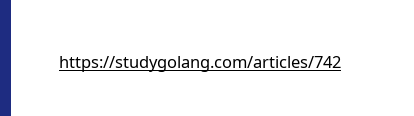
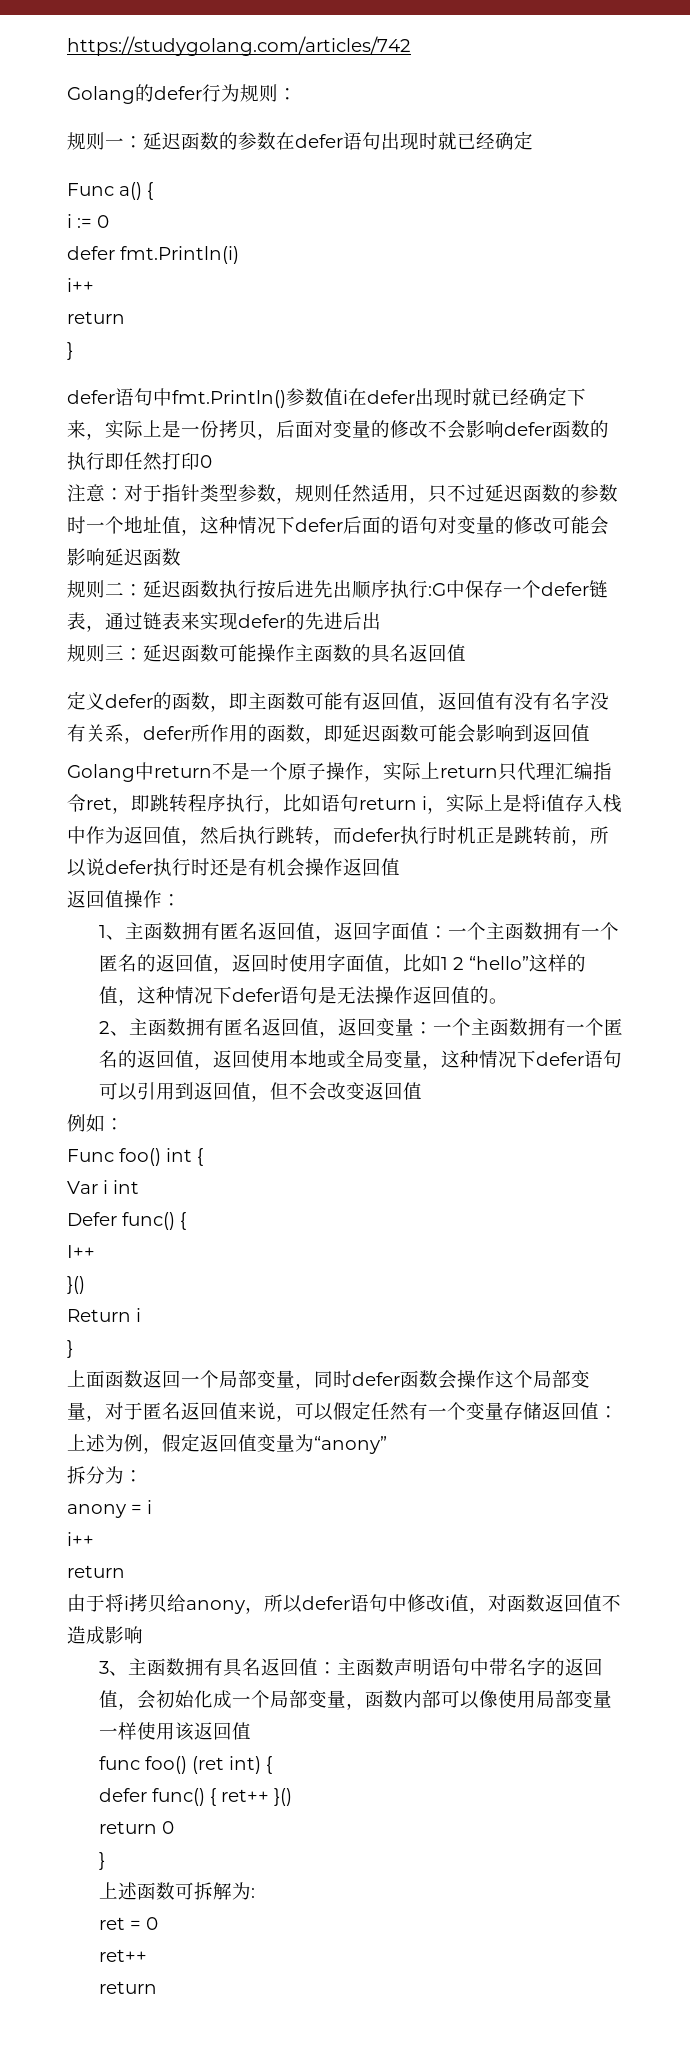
+ Golang的defer行为规则：
+ 规则一：延迟函数的参数在defer语句出现时就已经确定
+ Func a() {
+ i := 0
+ defer fmt.Println(i)
+ i++
+ return
+ }
+ defer语句中fmt.Println()参数值i在defer出现时就已经确定下来，实际上是一份拷贝，后面对变量的修改不会影响defer函数的执行即任然打印0
+ 注意：对于指针类型参数，规则任然适用，只不过延迟函数的参数时一个地址值，这种情况下defer后面的语句对变量的修改可能会影响延迟函数
+ 规则二：延迟函数执行按后进先出顺序执行:G中保存一个defer链表，通过链表来实现defer的先进后出
+ 规则三：延迟函数可能操作主函数的具名返回值
+ 定义defer的函数，即主函数可能有返回值，返回值有没有名字没有关系，defer所作用的函数，即延迟函数可能会影响到返回值
+ Golang中return不是一个原子操作，实际上return只代理汇编指令ret，即跳转程序执行，比如语句return i，实际上是将i值存入栈中作为返回值，然后执行跳转，而defer执行时机正是跳转前，所以说defer执行时还是有机会操作返回值
+ 返回值操作：
+ 1、主函数拥有匿名返回值，返回字面值：一个主函数拥有一个匿名的返回值，返回时使用字面值，比如1 2 “hello”这样的值，这种情况下defer语句是无法操作返回值的。
+ 2、主函数拥有匿名返回值，返回变量：一个主函数拥有一个匿名的返回值，返回使用本地或全局变量，这种情况下defer语句可以引用到返回值，但不会改变返回值
+ 例如：
+ Func foo() int {
+ Var i int
+ Defer func() {
+ I++
+ }()
+ Return i
+ }
+ 上面函数返回一个局部变量，同时defer函数会操作这个局部变量，对于匿名返回值来说，可以假定任然有一个变量存储返回值：上述为例，假定返回值变量为“anony”
+ 拆分为：
+ anony = i
+ i++
+ return
+ 由于将i拷贝给anony，所以defer语句中修改i值，对函数返回值不造成影响
+ 3、主函数拥有具名返回值：主函数声明语句中带名字的返回值，会初始化成一个局部变量，函数内部可以像使用局部变量一样使用该返回值
+ func foo() (ret int) {
+ defer func() { ret++ }()
+ return 0
+ }
+ 上述函数可拆解为:
+ ret = 0
+ ret++
+ return

